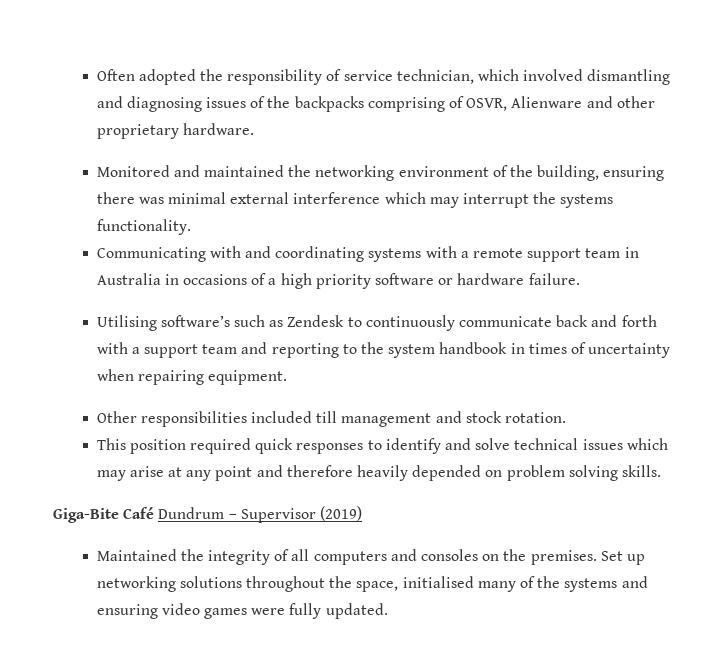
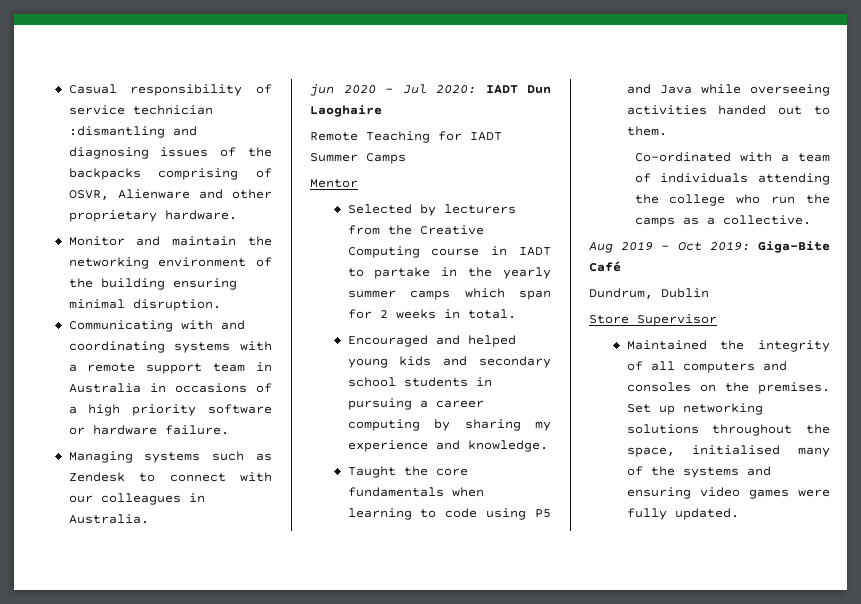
- Often adopted the responsibility of service technician, which involved dismantling and diagnosing issues of the backpacks comprising of OSVR, Alienware and other proprietary hardware.
+ Casual responsibility of service technician :dismantling and diagnosing issues of the backpacks comprising of OSVR, Alienware and other proprietary hardware.
- Monitored and maintained the networking environment of the building, ensuring there was minimal external interference which may interrupt the systems functionality.
+ Monitor and maintain the networking environment of the building ensuring minimal disruption.
- Utilising software’s such as Zendesk to continuously communicate back and forth with a support team and reporting to the system handbook in times of uncertainty when repairing equipment.
- Other responsibilities included till management and stock rotation.
- This position required quick responses to identify and solve technical issues which may arise at any point and therefore heavily depended on problem solving skills.
- Giga-Bite Café Dundrum – Supervisor (2019)
+ Managing systems such as Zendesk to connect with our colleagues in Australia.
+ jun 2020 - Jul 2020: IADT Dun Laoghaire
+ Remote Teaching for IADT Summer Camps
+ Mentor
+ Selected by lecturers from the Creative Computing course in IADT to partake in the yearly summer camps which span for 2 weeks in total.
+ Encouraged and helped young kids and secondary school students in pursuing a career computing by sharing my experience and knowledge.
+ Taught the core fundamentals when learning to code using P5 and Java while overseeing activities handed out to them.
+ Co-ordinated with a team of individuals attending the college who run the camps as a collective.
+ Aug 2019 - Oct 2019: Giga-Bite Café
+ Dundrum, Dublin
+ Store Supervisor

